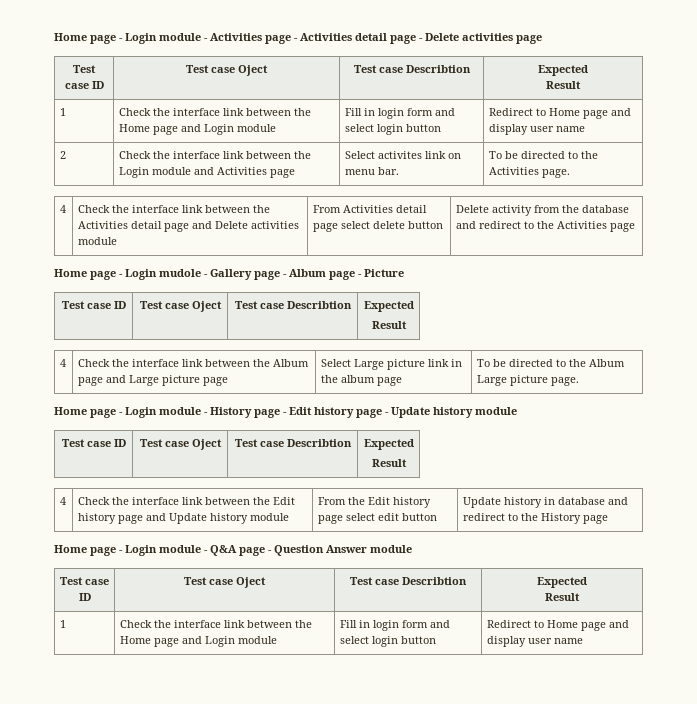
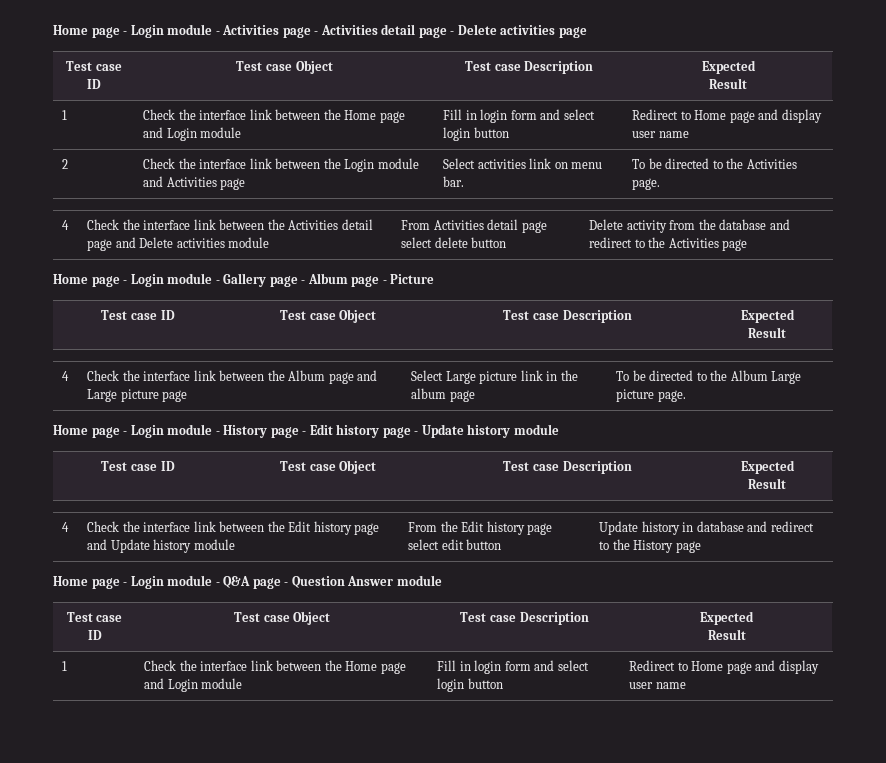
  Home page - Login module - Activities page - Activities detail page - Delete activities page
- Test case ID | Test case Oject | Test case Describtion | Expected
+ Test case ID | Test case Object | Test case Description | Expected
- 2 | Check the interface link between the Login module and Activities page | Select activites link on menu bar. | To be directed to the Activities page.
+ 2 | Check the interface link between the Login module and Activities page | Select activities link on menu bar. | To be directed to the Activities page.
- Home page - Login mudole - Gallery page - Album page - Picture
- Test case ID | Test case Oject | Test case Describtion | Expected
+ Home page - Login module - Gallery page - Album page - Picture
+ Test case ID | Test case Object | Test case Description | Expected
  Home page - Login module - History page - Edit history page - Update history module
- Test case ID | Test case Oject | Test case Describtion | Expected
+ Test case ID | Test case Object | Test case Description | Expected
  Home page - Login module - Q&A page - Question Answer module
- Test case ID | Test case Oject | Test case Describtion | Expected
+ Test case ID | Test case Object | Test case Description | Expected

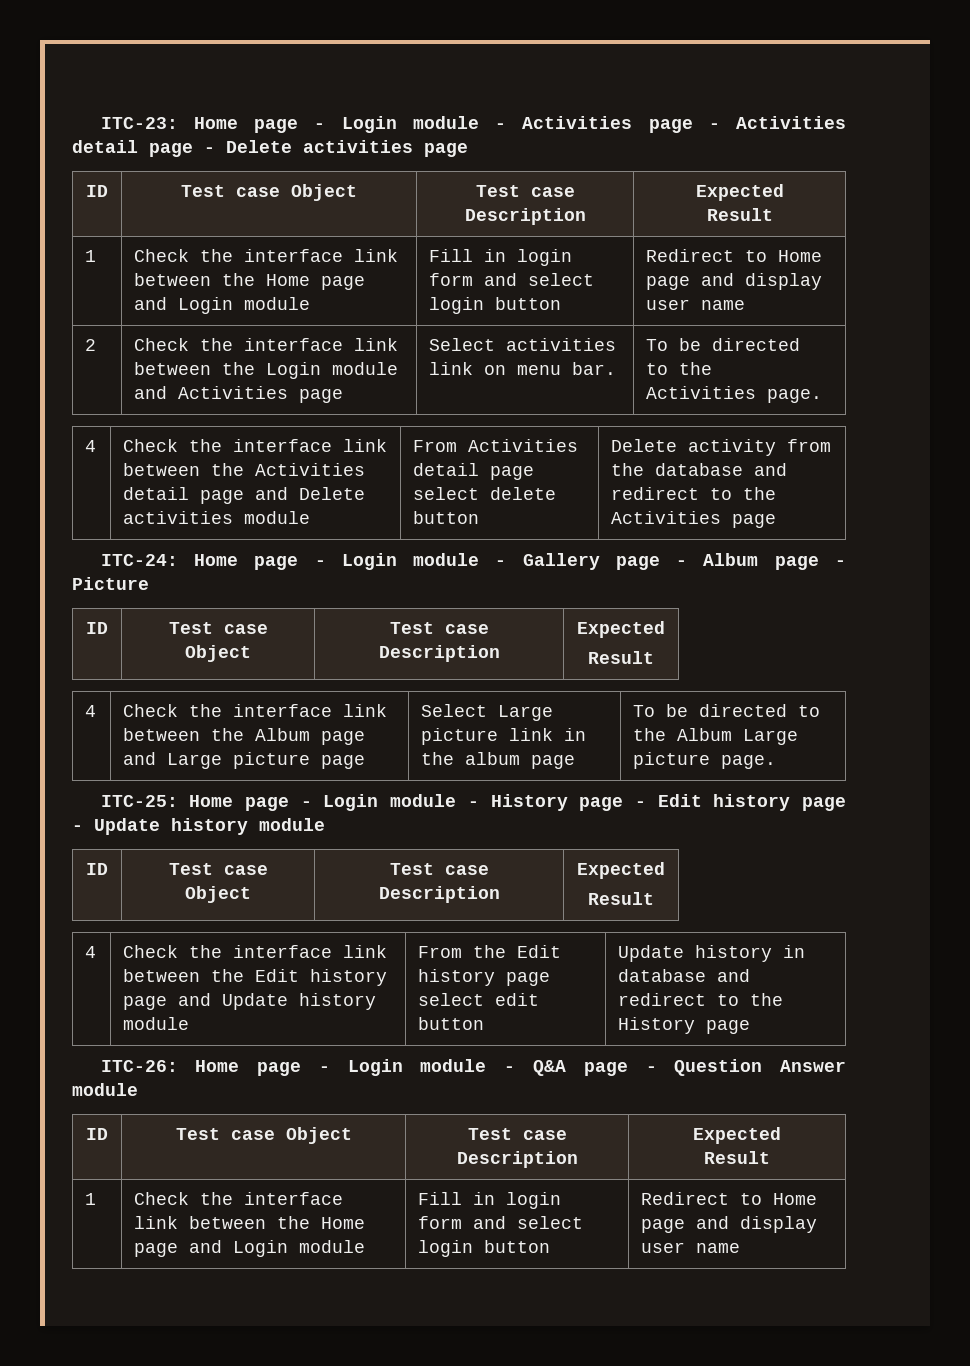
- Home page - Login module - Activities page - Activities detail page - Delete activities page
- Test case ID | Test case Object | Test case Description | Expected
+ ITC-23: Home page - Login module - Activities page - Activities detail page - Delete activities page
+ ID | Test case Object | Test case Description | Expected
- Home page - Login module - Gallery page - Album page - Picture
- Test case ID | Test case Object | Test case Description | Expected
+ ITC-24: Home page - Login module - Gallery page - Album page - Picture
+ ID | Test case Object | Test case Description | Expected
- Home page - Login module - History page - Edit history page - Update history module
- Test case ID | Test case Object | Test case Description | Expected
+ ITC-25: Home page - Login module - History page - Edit history page - Update history module
+ ID | Test case Object | Test case Description | Expected
- Home page - Login module - Q&A page - Question Answer module
- Test case ID | Test case Object | Test case Description | Expected
+ ITC-26: Home page - Login module - Q&A page - Question Answer module
+ ID | Test case Object | Test case Description | Expected

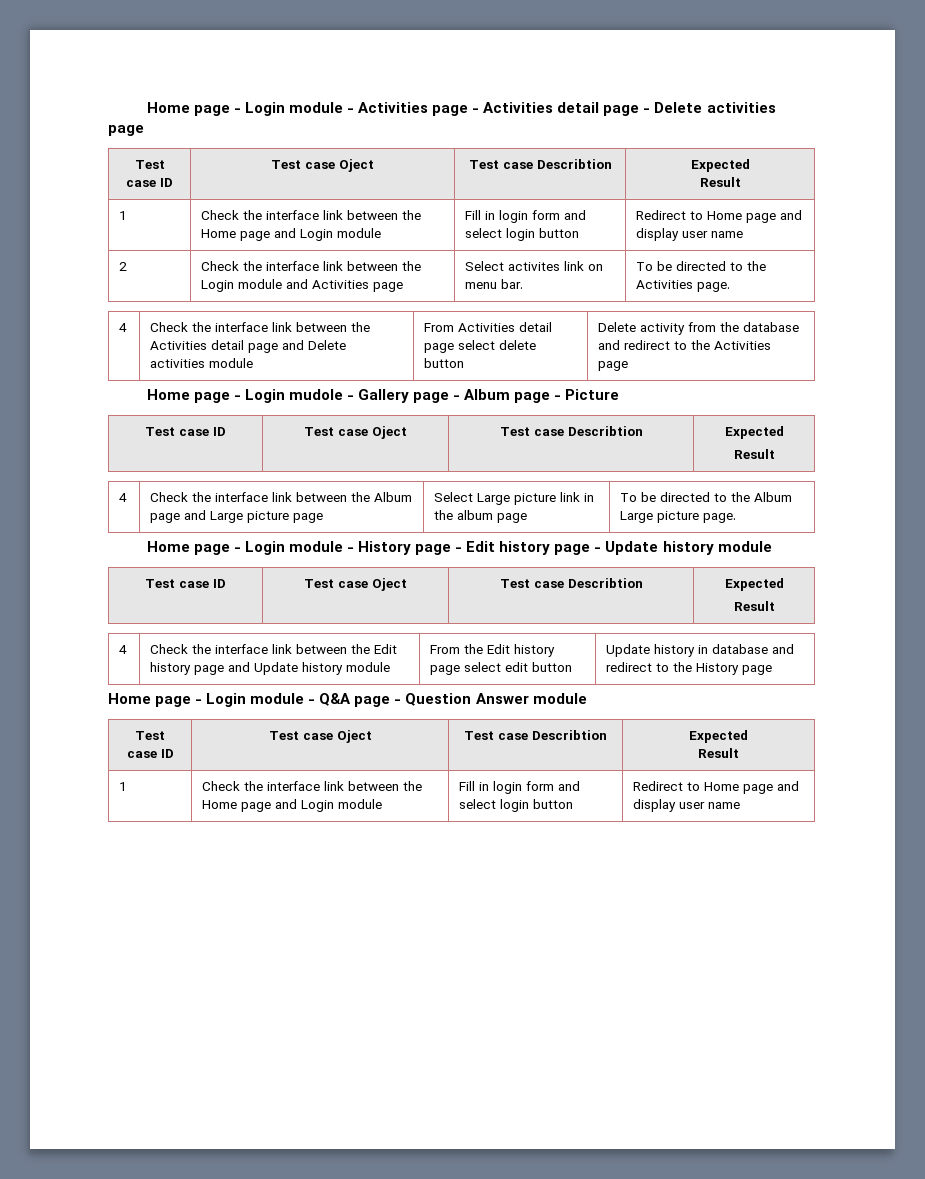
- ITC-23: Home page - Login module - Activities page - Activities detail page - Delete activities page
- ID | Test case Object | Test case Description | Expected
+ Home page - Login module - Activities page - Activities detail page - Delete activities page
+ Test case ID | Test case Oject | Test case Describtion | Expected
- 2 | Check the interface link between the Login module and Activities page | Select activities link on menu bar. | To be directed to the Activities page.
+ 2 | Check the interface link between the Login module and Activities page | Select activites link on menu bar. | To be directed to the Activities page.
- ITC-24: Home page - Login module - Gallery page - Album page - Picture
- ID | Test case Object | Test case Description | Expected
+ Home page - Login mudole - Gallery page - Album page - Picture
+ Test case ID | Test case Oject | Test case Describtion | Expected
- ITC-25: Home page - Login module - History page - Edit history page - Update history module
- ID | Test case Object | Test case Description | Expected
+ Home page - Login module - History page - Edit history page - Update history module
+ Test case ID | Test case Oject | Test case Describtion | Expected
- ITC-26: Home page - Login module - Q&A page - Question Answer module
- ID | Test case Object | Test case Description | Expected
+ Home page - Login module - Q&A page - Question Answer module
+ Test case ID | Test case Oject | Test case Describtion | Expected

